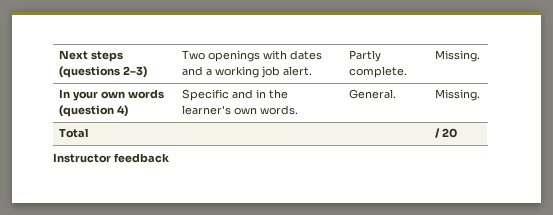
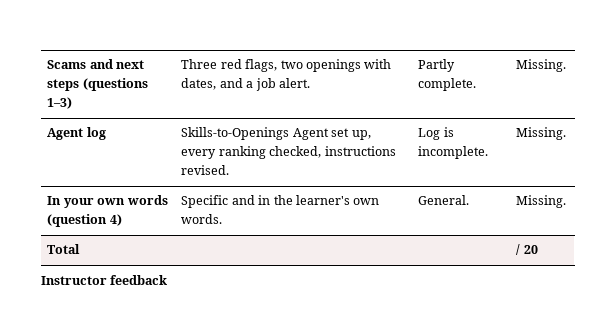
- Next steps (questions 2–3) | Two openings with dates and a working job alert. | Partly complete. | Missing.
+ Scams and next steps (questions 1–3) | Three red flags, two openings with dates, and a job alert. | Partly complete. | Missing.
+ Agent log | Skills-to-Openings Agent set up, every ranking checked, instructions revised. | Log is incomplete. | Missing.

